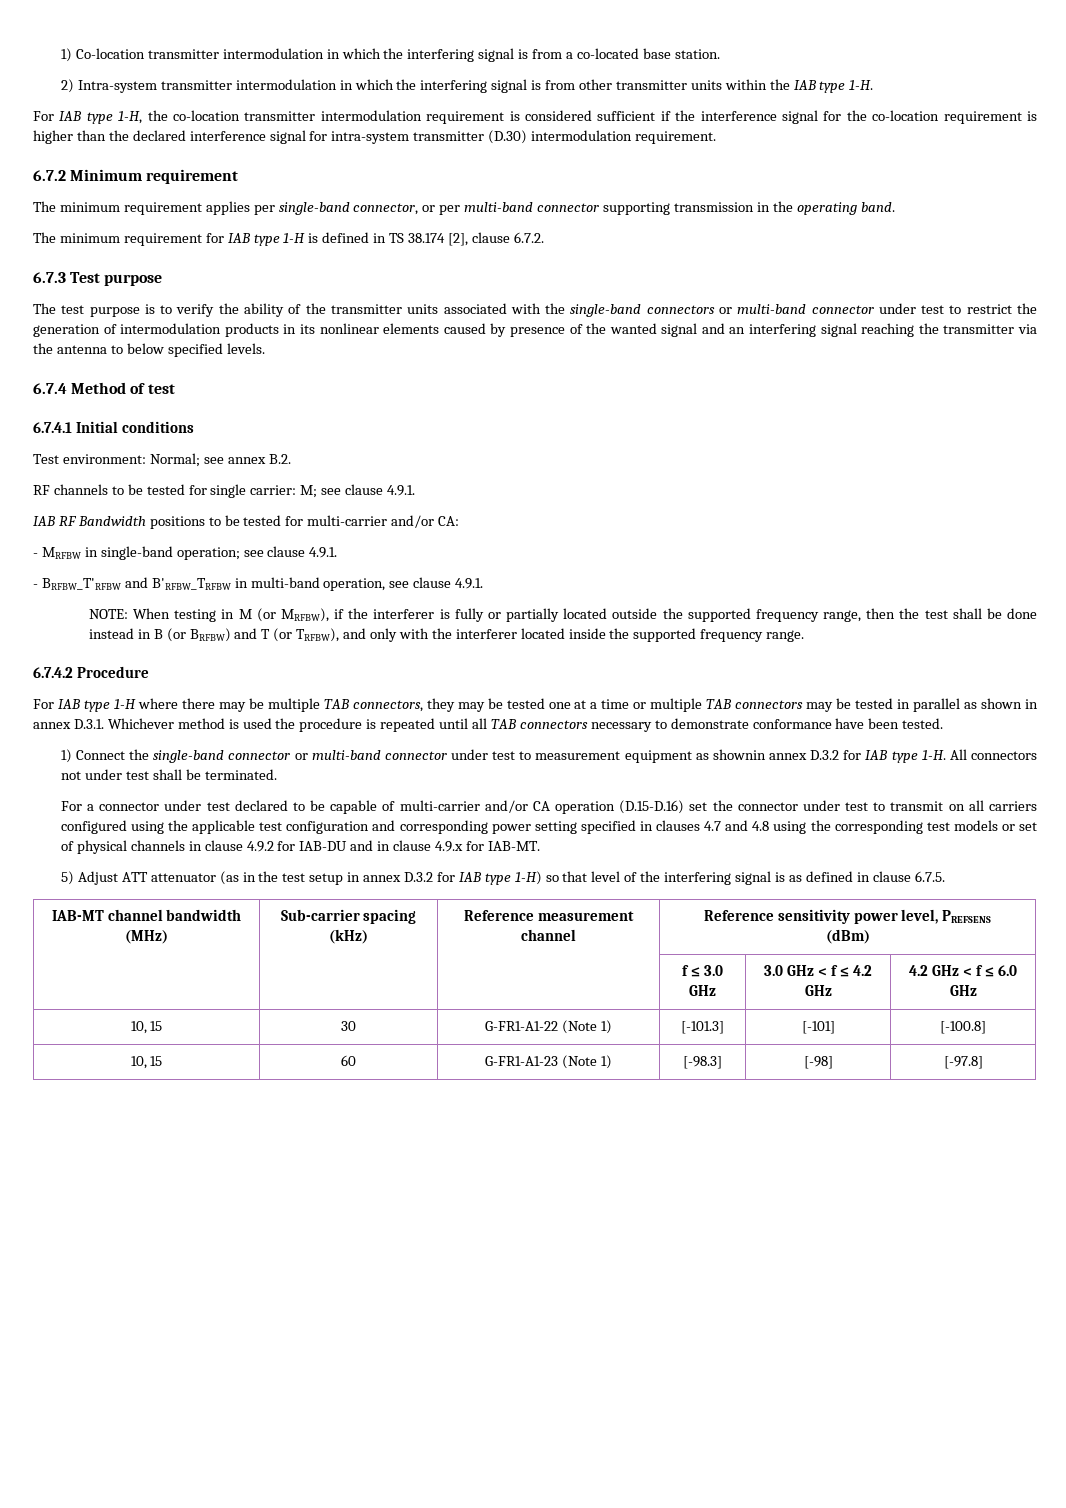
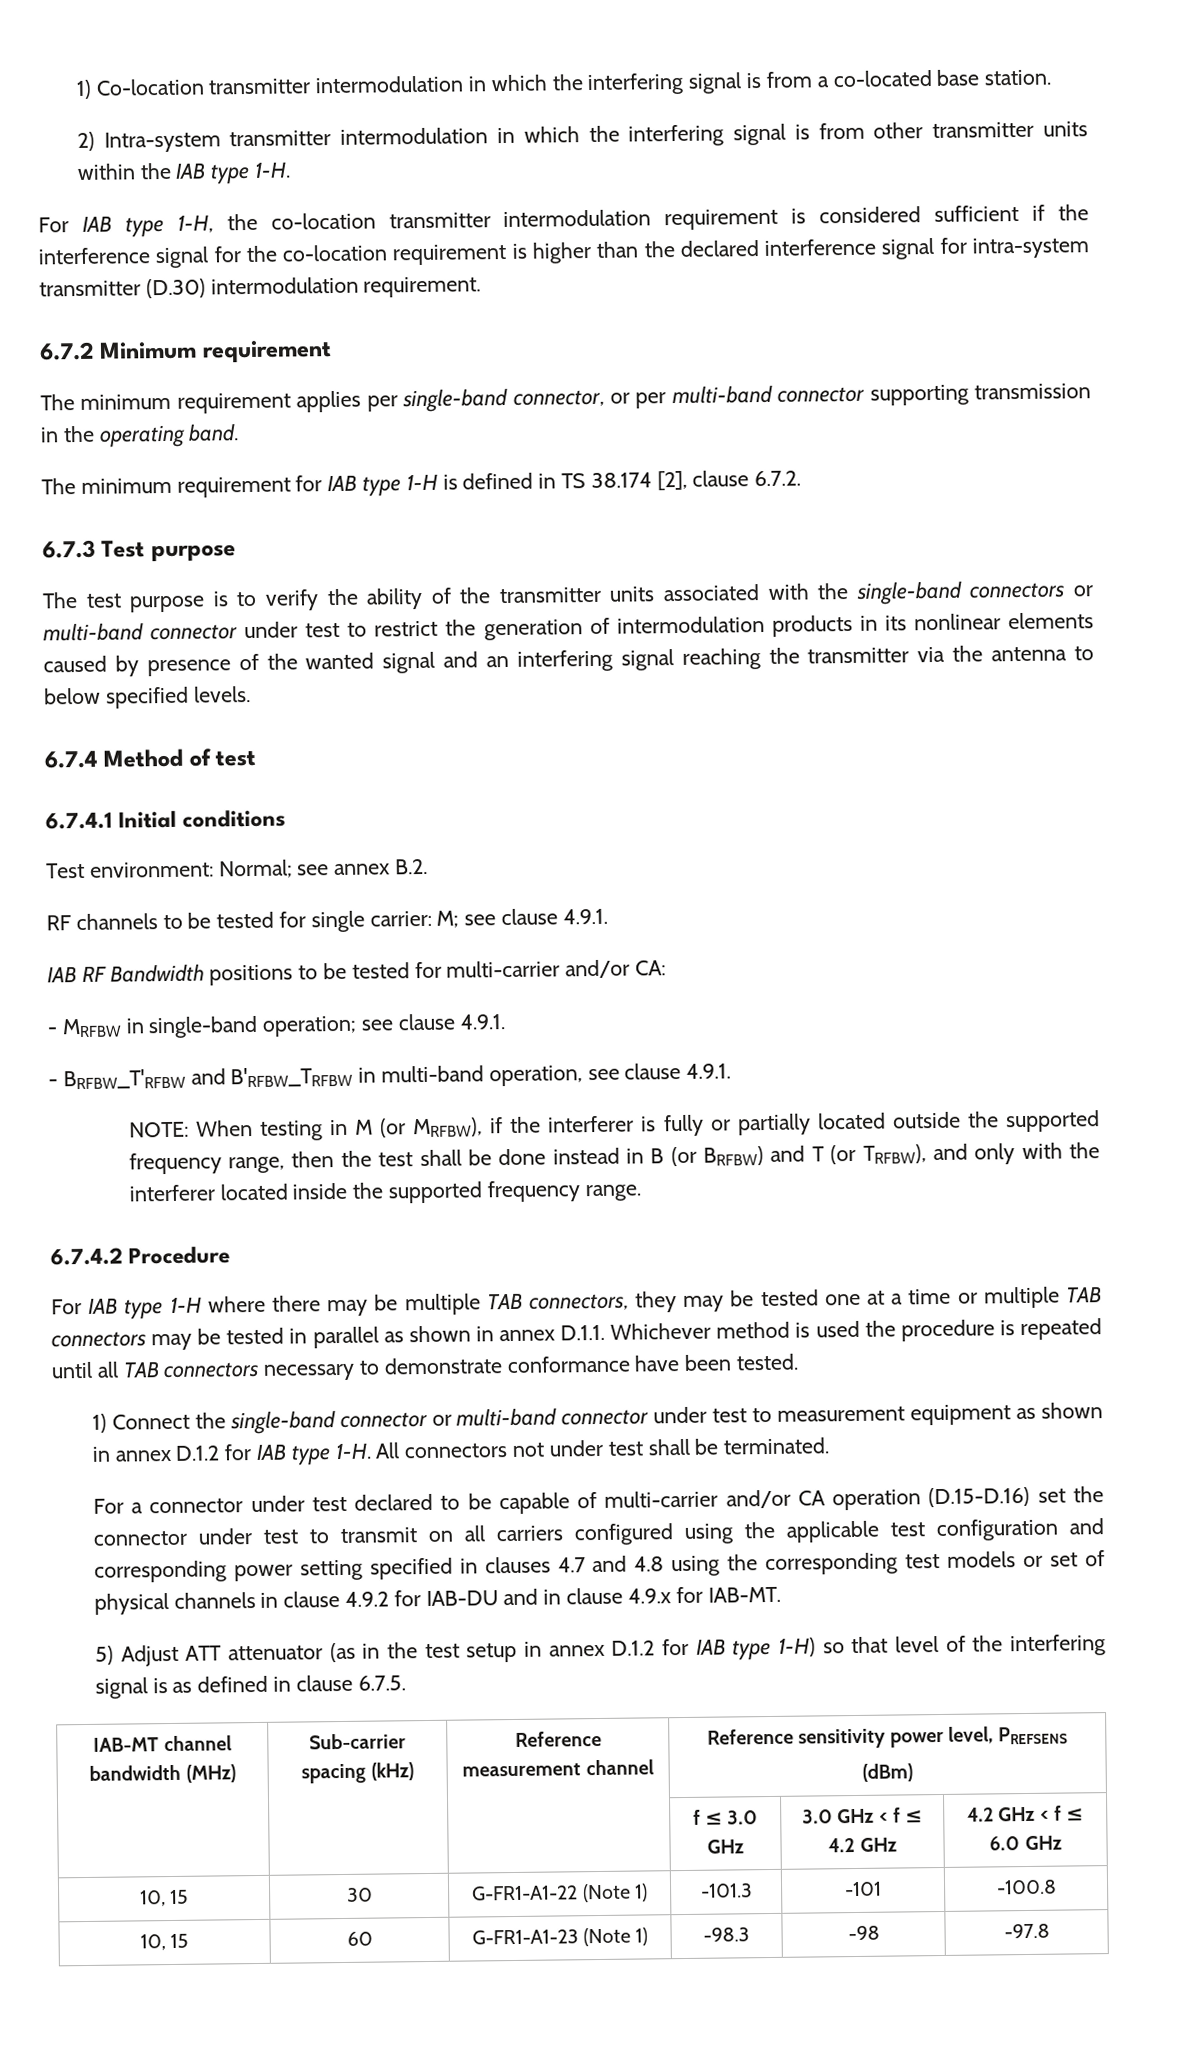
- For IAB type 1-H where there may be multiple TAB connectors, they may be tested one at a time or multiple TAB connectors may be tested in parallel as shown in annex D.3.1. Whichever method is used the procedure is repeated until all TAB connectors necessary to demonstrate conformance have been tested.
+ For IAB type 1-H where there may be multiple TAB connectors, they may be tested one at a time or multiple TAB connectors may be tested in parallel as shown in annex D.1.1. Whichever method is used the procedure is repeated until all TAB connectors necessary to demonstrate conformance have been tested.
- 1) Connect the single-band connector or multi-band connector under test to measurement equipment as shownin annex D.3.2 for IAB type 1-H.
+ 1) Connect the single-band connector or multi-band connector under test to measurement equipment as shown in annex D.1.2 for IAB type 1-H.
- 5) Adjust ATT attenuator (as in the test setup in annex D.3.2 for IAB type 1-H) so that level of the interfering signal is as defined in clause 6.7.5.
+ 5) Adjust ATT attenuator (as in the test setup in annex D.1.2 for IAB type 1-H) so that level of the interfering signal is as defined in clause 6.7.5.
- 10, 15 | 30 | G-FR1-A1-22 (Note 1) | [-101.3] | [-101] | [-100.8]
+ 10, 15 | 30 | G-FR1-A1-22 (Note 1) | -101.3 | -101 | -100.8
- 10, 15 | 60 | G-FR1-A1-23 (Note 1) | [-98.3] | [-98] | [-97.8]
+ 10, 15 | 60 | G-FR1-A1-23 (Note 1) | -98.3 | -98 | -97.8

